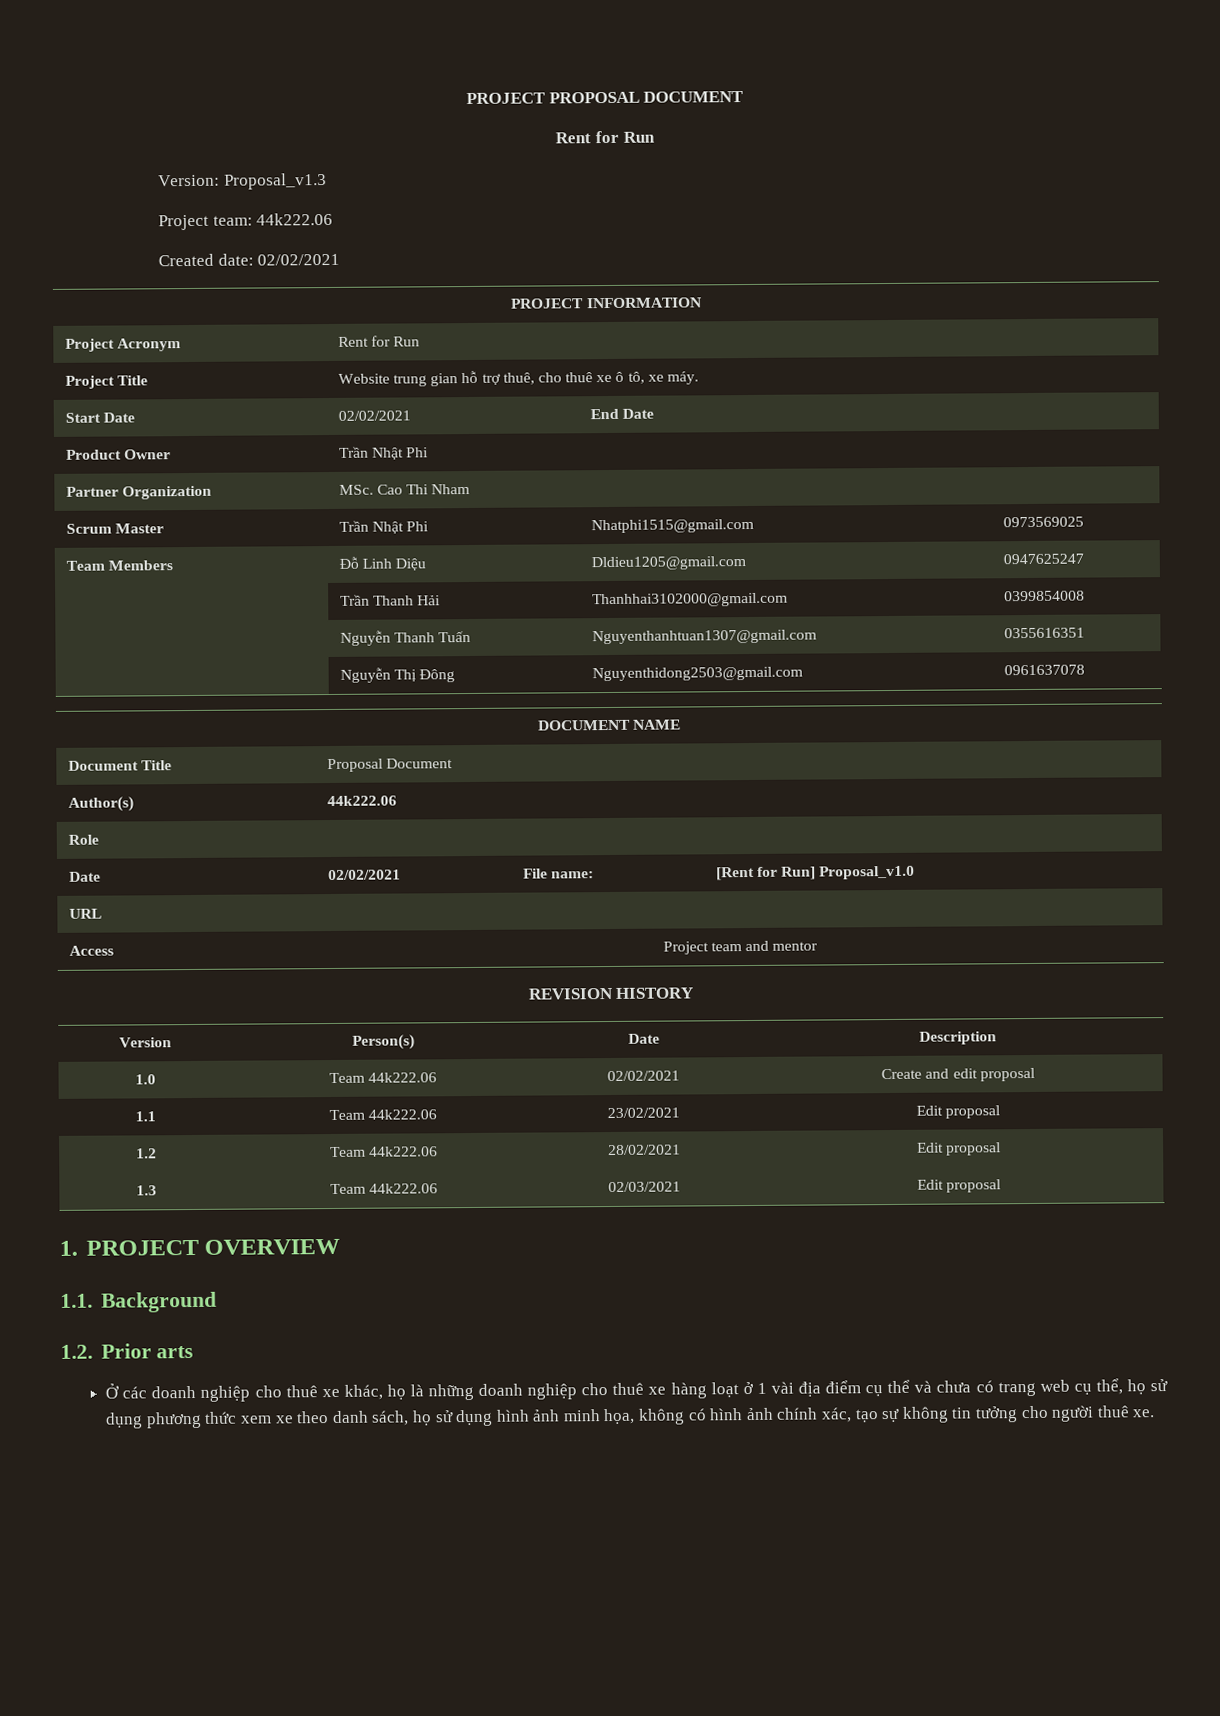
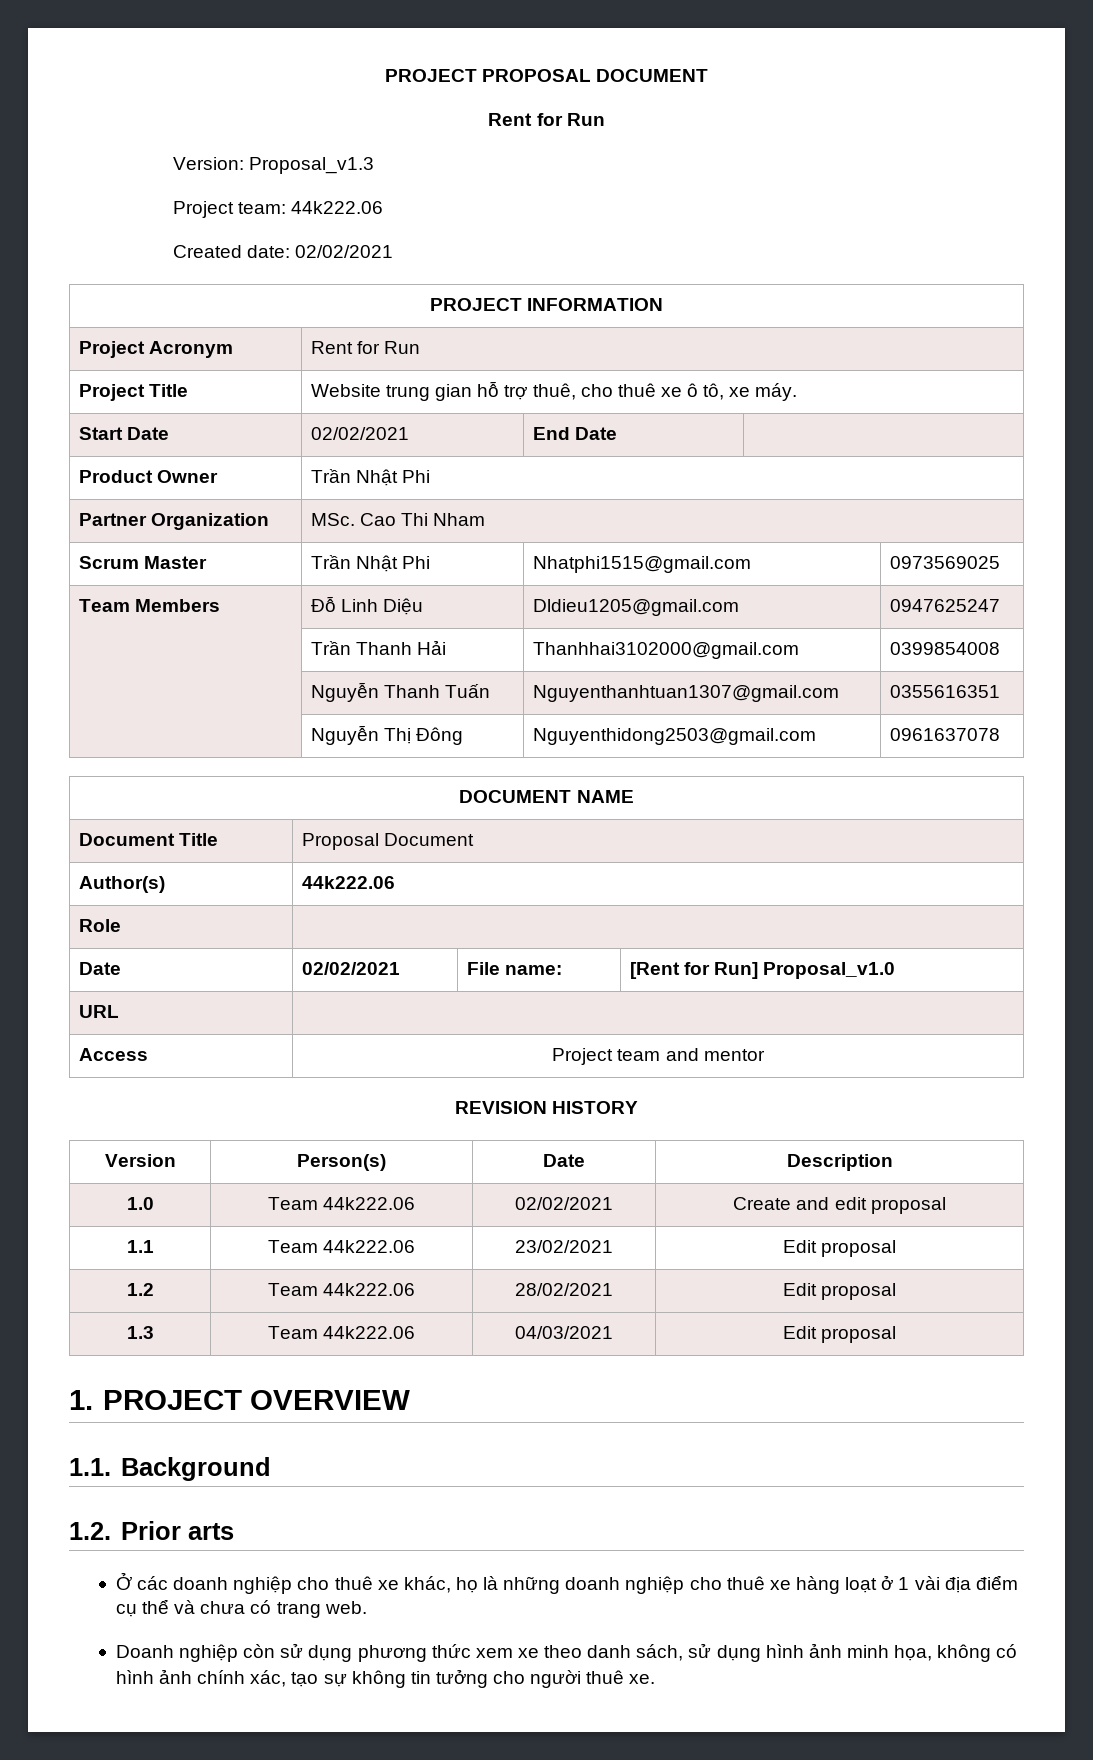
- 1.3 | Team 44k222.06 | 02/03/2021 | Edit proposal
+ 1.3 | Team 44k222.06 | 04/03/2021 | Edit proposal
- Ở các doanh nghiệp cho thuê xe khác, họ là những doanh nghiệp cho thuê xe hàng loạt ở 1 vài địa điểm cụ thể và chưa có trang web cụ thể, họ sử dụng phương thức xem xe theo danh sách, họ sử dụng hình ảnh minh họa, không có hình ảnh chính xác, tạo sự không tin tưởng cho người thuê xe.
+ Ở các doanh nghiệp cho thuê xe khác, họ là những doanh nghiệp cho thuê xe hàng loạt ở 1 vài địa điểm cụ thể và chưa có trang web.
+ Doanh nghiệp còn sử dụng phương thức xem xe theo danh sách, sử dụng hình ảnh minh họa, không có hình ảnh chính xác, tạo sự không tin tưởng cho người thuê xe.

